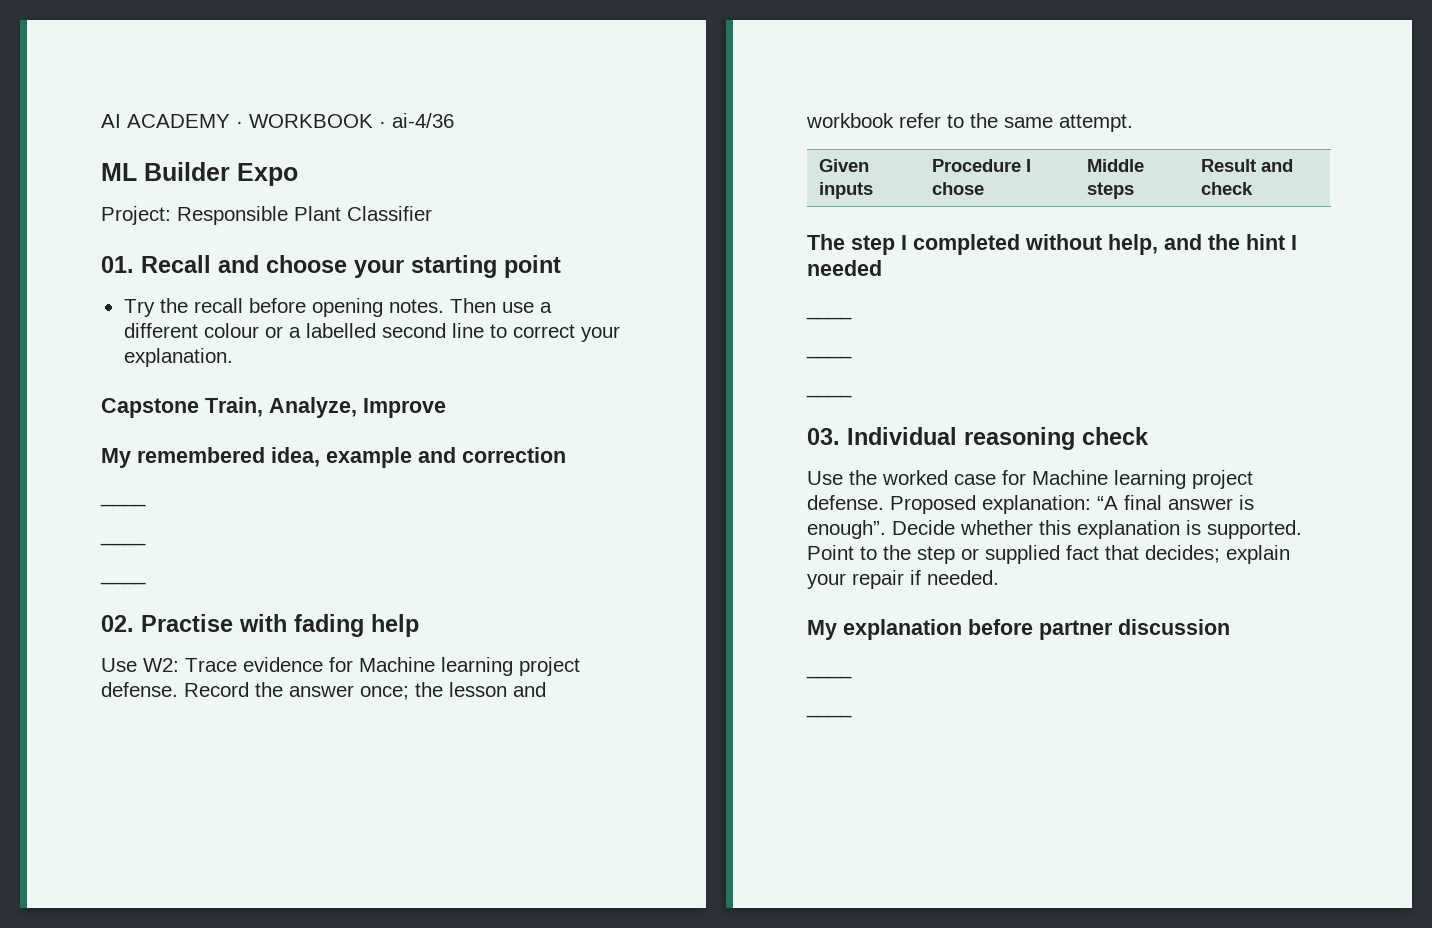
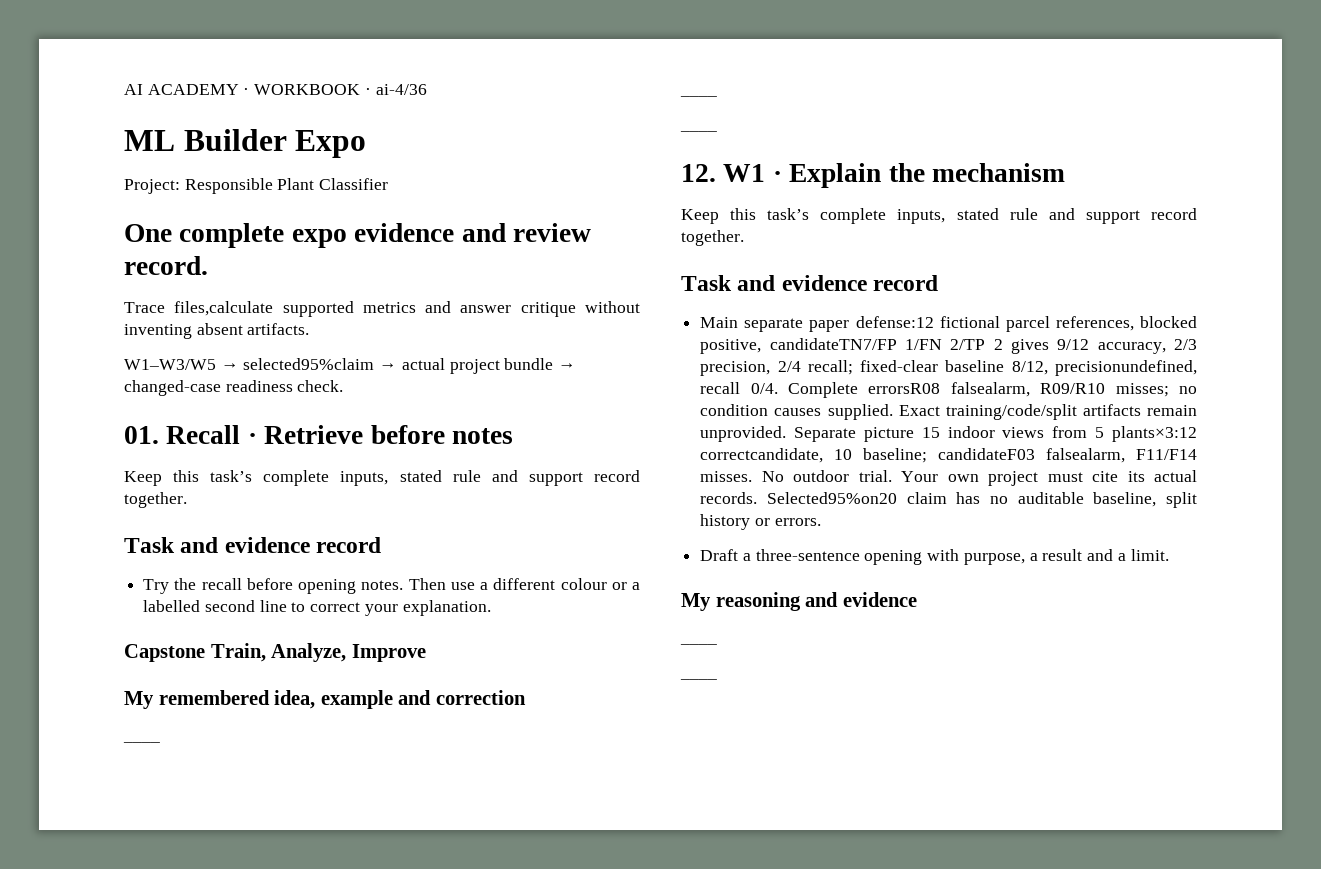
- 01. Recall and choose your starting point
+ One complete expo evidence and review record.
+ Trace files,calculate supported metrics and answer critique without inventing absent artifacts.
+ W1–W3/W5 → selected95%claim → actual project bundle → changed-case readiness check.
+ 01. Recall · Retrieve before notes
+ Keep this task’s complete inputs, stated rule and support record together.
+ Task and evidence record
- 02. Practise with fading help
- Use W2: Trace evidence for Machine learning project defense. Record the answer once; the lesson and workbook refer to the same attempt.
- Given inputs | Procedure I chose | Middle steps | Result and check
- The step I completed without help, and the hint I needed
- ____
- ____
- ____
- 03. Individual reasoning check
- Use the worked case for Machine learning project defense. Proposed explanation: “A final answer is enough”. Decide whether this explanation is supported. Point to the step or supplied fact that decides; explain your repair if needed.
- My explanation before partner discussion
+ 12. W1 · Explain the mechanism
+ Keep this task’s complete inputs, stated rule and support record together.
+ Task and evidence record
+ Main separate paper defense:12 fictional parcel references, blocked positive, candidateTN7/FP 1/FN 2/TP 2 gives 9/12 accuracy, 2/3 precision, 2/4 recall; fixed-clear baseline 8/12, precisionundefined, recall 0/4. Complete errorsR08 falsealarm, R09/R10 misses; no condition causes supplied. Exact training/code/split artifacts remain unprovided. Separate picture 15 indoor views from 5 plants×3:12 correctcandidate, 10 baseline; candidateF03 falsealarm, F11/F14 misses. No outdoor trial. Your own project must cite its actual records. Selected95%on20 claim has no auditable baseline, split history or errors.
+ Draft a three-sentence opening with purpose, a result and a limit.
+ My reasoning and evidence

